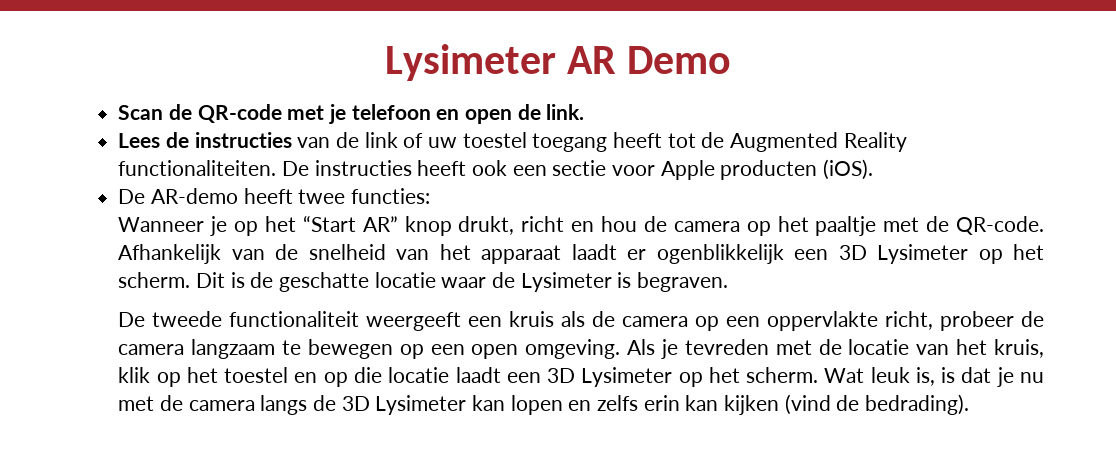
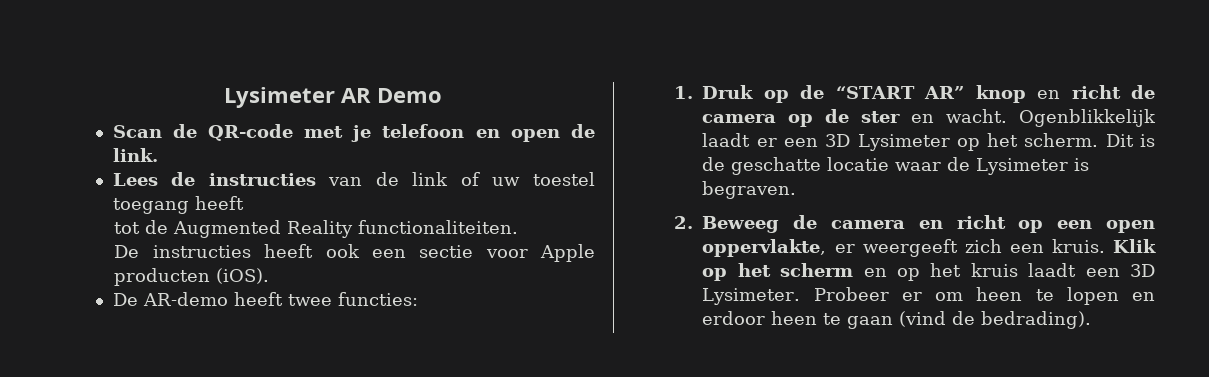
- Lees de instructies van de link of uw toestel toegang heeft tot de Augmented Reality functionaliteiten. De instructies heeft ook een sectie voor Apple producten (iOS).
+ Lees de instructies van de link of uw toestel toegang heeft
+ tot de Augmented Reality functionaliteiten.
+ De instructies heeft ook een sectie voor Apple producten (iOS).
- Wanneer je op het “Start AR” knop drukt, richt en hou de camera op het paaltje met de QR-code. Afhankelijk van de snelheid van het apparaat laadt er ogenblikkelijk een 3D Lysimeter op het scherm.
+ 1. Druk op de “START AR” knop en richt de camera op de ster en wacht. Ogenblikkelijk laadt er een 3D Lysimeter op het scherm.
- De tweede functionaliteit weergeeft een kruis als de camera op een oppervlakte richt, probeer de camera langzaam te bewegen op een open omgeving. Als je tevreden met de locatie van het kruis, klik op het toestel en op die locatie laadt een 3D Lysimeter op het scherm. Wat leuk is, is dat je nu met de camera langs de 3D Lysimeter kan lopen en zelfs erin kan kijken (vind de bedrading).
+ 2. Beweeg de camera en richt op een open oppervlakte, er weergeeft zich een kruis. Klik op het scherm en op het kruis laadt een 3D Lysimeter. Probeer er om heen te lopen en erdoor heen te gaan (vind de bedrading).

